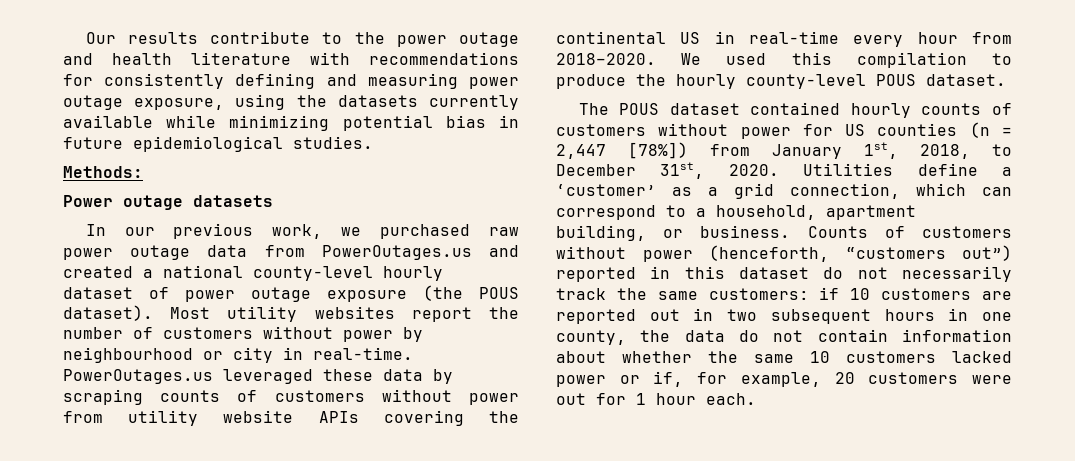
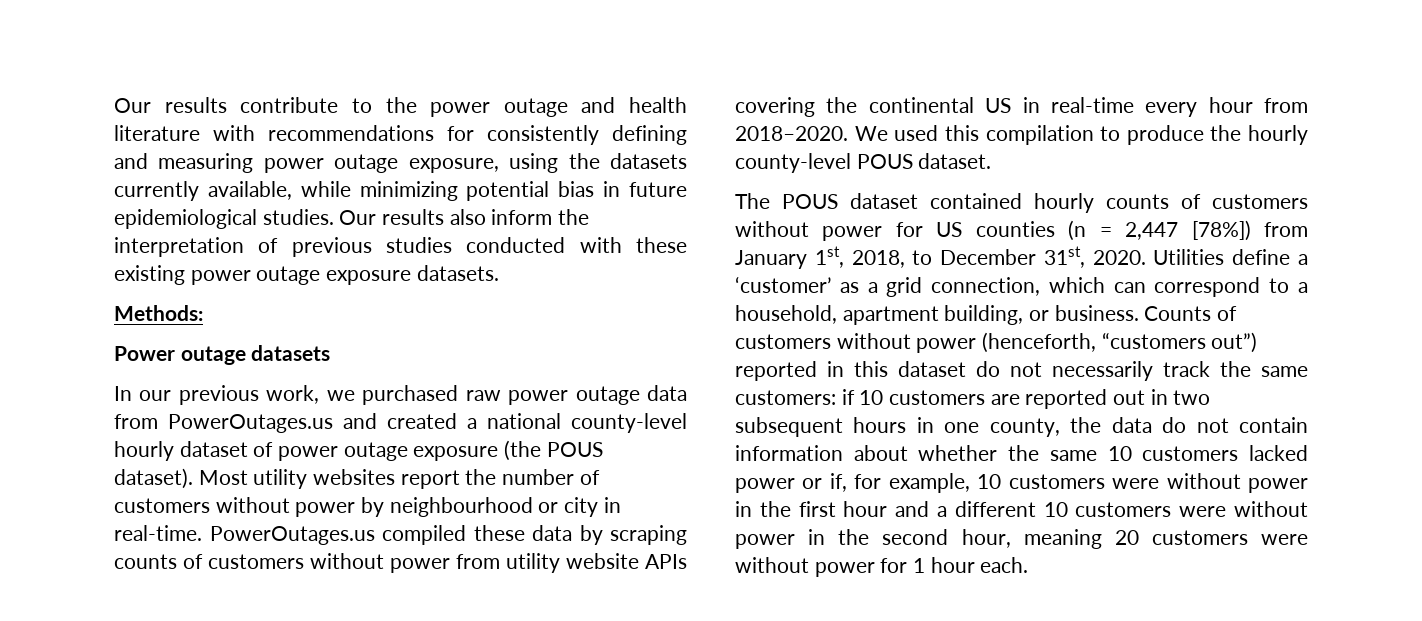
- Our results contribute to the power outage and health literature with recommendations for consistently defining and measuring power outage exposure, using the datasets currently available while minimizing potential bias in future epidemiological studies.
+ Our results contribute to the power outage and health literature with recommendations for consistently defining and measuring power outage exposure, using the datasets currently available, while minimizing potential bias in future epidemiological studies. Our results also inform the interpretation of previous studies conducted with these existing power outage exposure datasets.
- PowerOutages.us leveraged these data by scraping counts of customers without power from utility website APIs covering the continental US in real-time every hour from 2018–2020.
+ PowerOutages.us compiled these data by scraping counts of customers without power from utility website APIs covering the continental US in real-time every hour from 2018–2020.
- Counts of customers without power (henceforth, “customers out”) reported in this dataset do not necessarily track the same customers: if 10 customers are reported out in two subsequent hours in one county, the data do not contain information about whether the same 10 customers lacked power or if, for example, 20 customers were out for 1 hour each.
+ Counts of customers without power (henceforth, “customers out”) reported in this dataset do not necessarily track the same customers: if 10 customers are reported out in two subsequent hours in one county, the data do not contain information about whether the same 10 customers lacked power or if, for example, 10 customers were without power in the first hour and a different 10 customers were without power in the second hour, meaning 20 customers were without power for 1 hour each.

